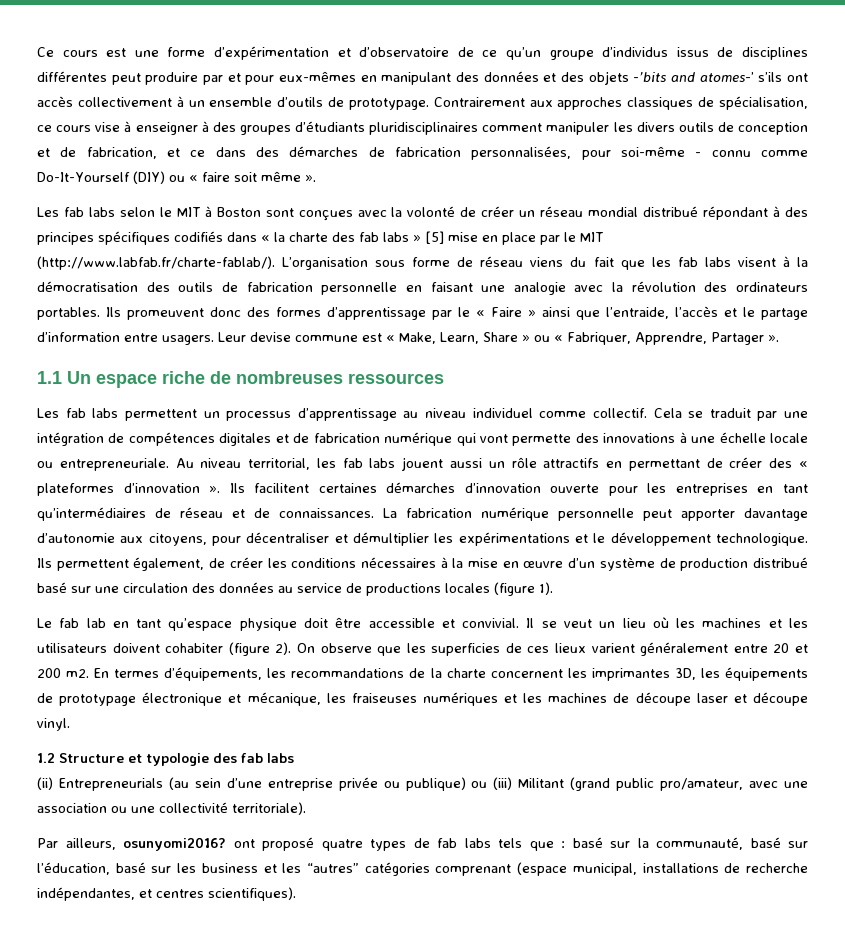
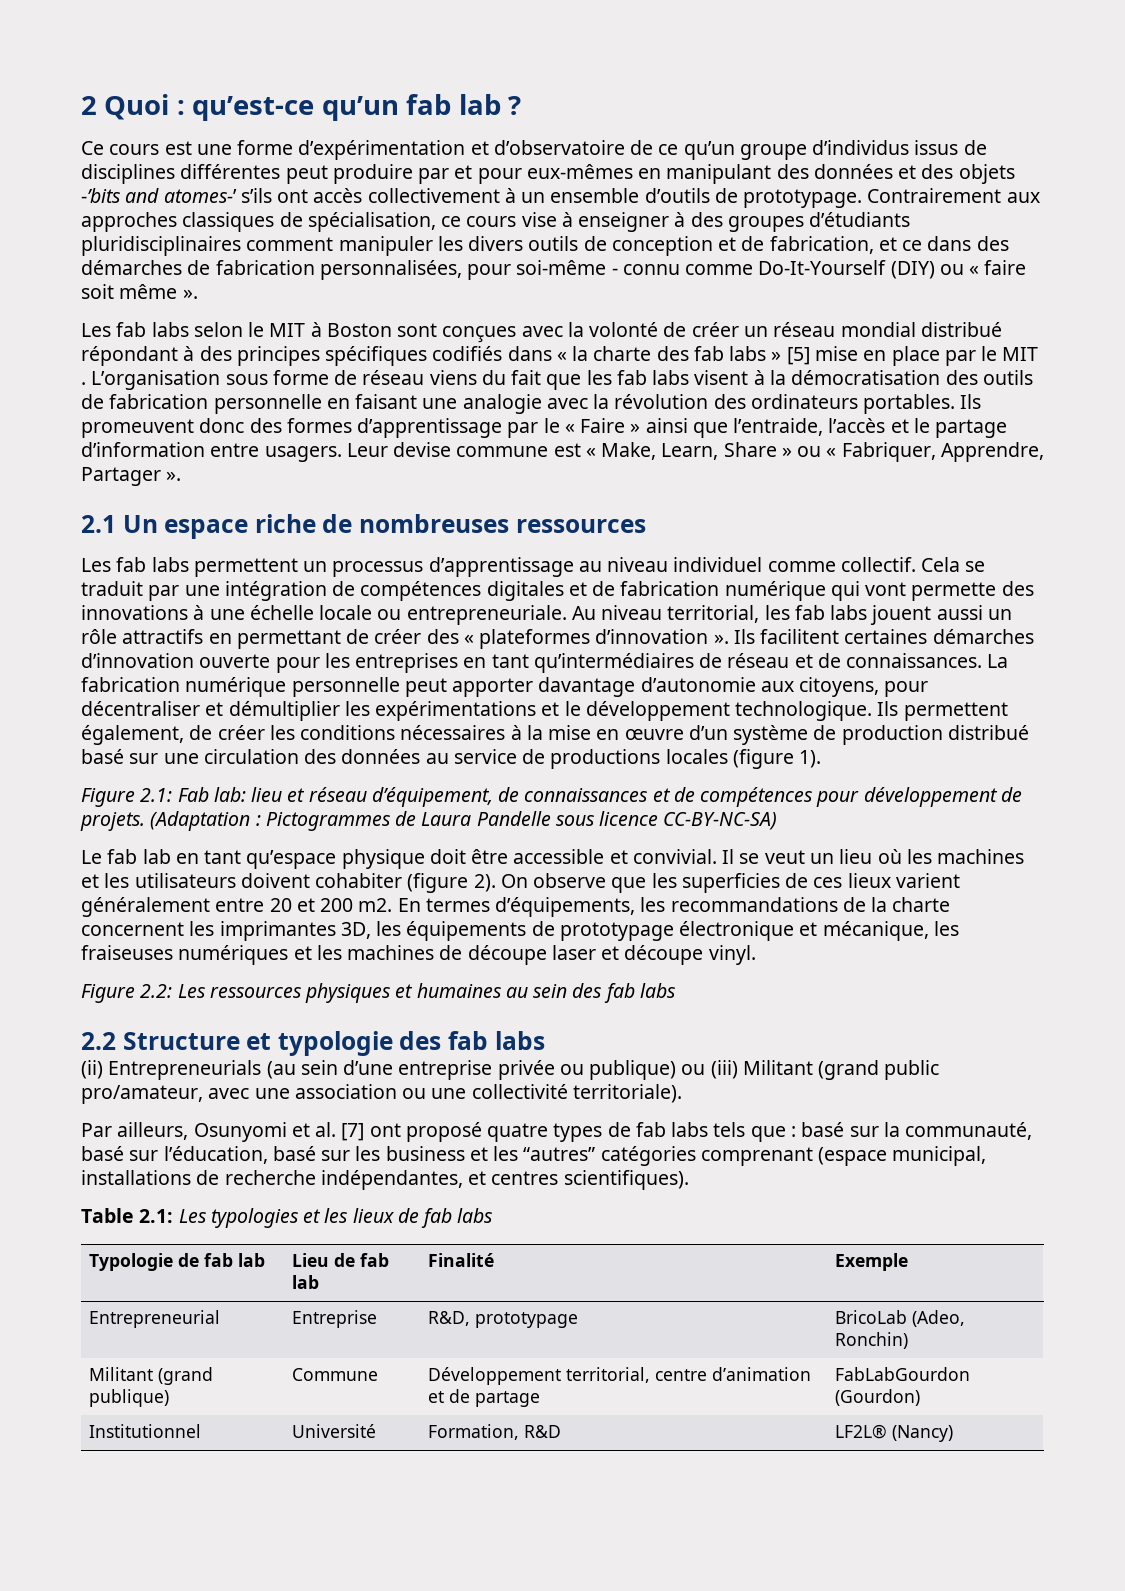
+ 2 Quoi : qu’est-ce qu’un fab lab ?
- Les fab labs selon le MIT à Boston sont conçues avec la volonté de créer un réseau mondial distribué répondant à des principes spécifiques codifiés dans « la charte des fab labs » [5] mise en place par le MIT (http://www.labfab.fr/charte-fablab/). L’organisation sous forme de réseau viens du fait que les fab labs visent à la démocratisation des outils de fabrication personnelle en faisant une analogie avec la révolution des ordinateurs portables.
+ Les fab labs selon le MIT à Boston sont conçues avec la volonté de créer un réseau mondial distribué répondant à des principes spécifiques codifiés dans « la charte des fab labs » [5] mise en place par le MIT . L’organisation sous forme de réseau viens du fait que les fab labs visent à la démocratisation des outils de fabrication personnelle en faisant une analogie avec la révolution des ordinateurs portables.
- 1.1 Un espace riche de nombreuses ressources
+ 2.1 Un espace riche de nombreuses ressources
+ Figure 2.1: Fab lab: lieu et réseau d’équipement, de connaissances et de compétences pour développement de projets. (Adaptation : Pictogrammes de Laura Pandelle sous licence CC-BY-NC-SA)
- 1.2 Structure et typologie des fab labs
+ Figure 2.2: Les ressources physiques et humaines au sein des fab labs
+ 2.2 Structure et typologie des fab labs
- Par ailleurs, osunyomi2016? ont proposé quatre types de fab labs tels que : basé sur la communauté, basé sur l’éducation, basé sur les business et les “autres” catégories comprenant (espace municipal, installations de recherche indépendantes, et centres scientifiques).
+ Par ailleurs, Osunyomi et al. [7] ont proposé quatre types de fab labs tels que : basé sur la communauté, basé sur l’éducation, basé sur les business et les “autres” catégories comprenant (espace municipal, installations de recherche indépendantes, et centres scientifiques).
+ Table 2.1: Les typologies et les lieux de fab labs
+ Typologie de fab lab | Lieu de fab lab | Finalité | Exemple
+ Entrepreneurial | Entreprise | R&D, prototypage | BricoLab (Adeo, Ronchin)
+ Militant (grand publique) | Commune | Développement territorial, centre d’animation et de partage | FabLabGourdon (Gourdon)
+ Institutionnel | Université | Formation, R&D | LF2L® (Nancy)

